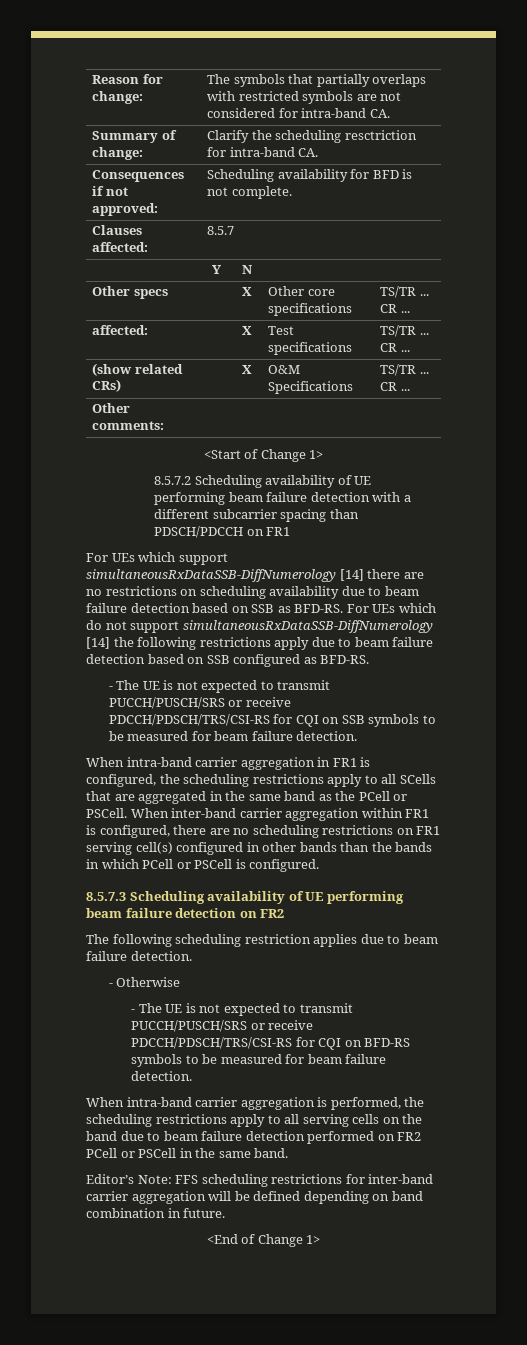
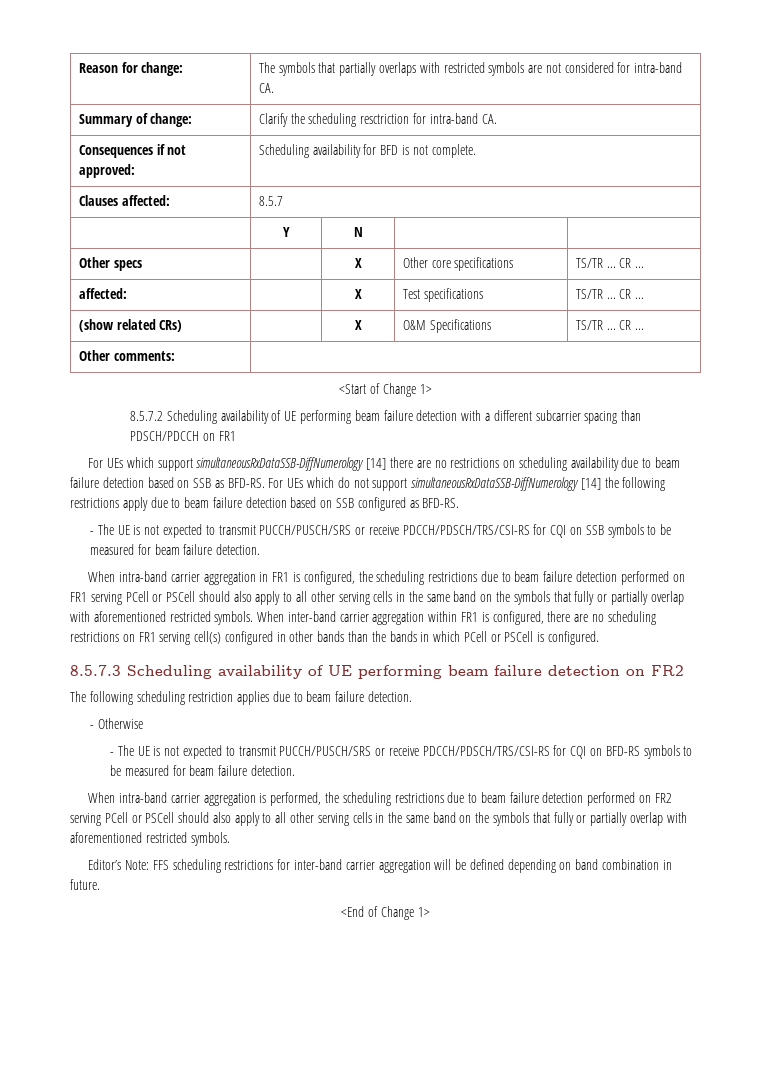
- When intra-band carrier aggregation in FR1 is configured, the scheduling restrictions apply to all SCells that are aggregated in the same band as the PCell or PSCell.
+ When intra-band carrier aggregation in FR1 is configured, the scheduling restrictions due to beam failure detection performed on FR1 serving PCell or PSCell should also apply to all other serving cells in the same band on the symbols that fully or partially overlap with aforementioned restricted symbols.
- When intra-band carrier aggregation is performed, the scheduling restrictions apply to all serving cells on the band due to beam failure detection performed on FR2 PCell or PSCell in the same band.
+ When intra-band carrier aggregation is performed, the scheduling restrictions due to beam failure detection performed on FR2 serving PCell or PSCell should also apply to all other serving cells in the same band on the symbols that fully or partially overlap with aforementioned restricted symbols.

